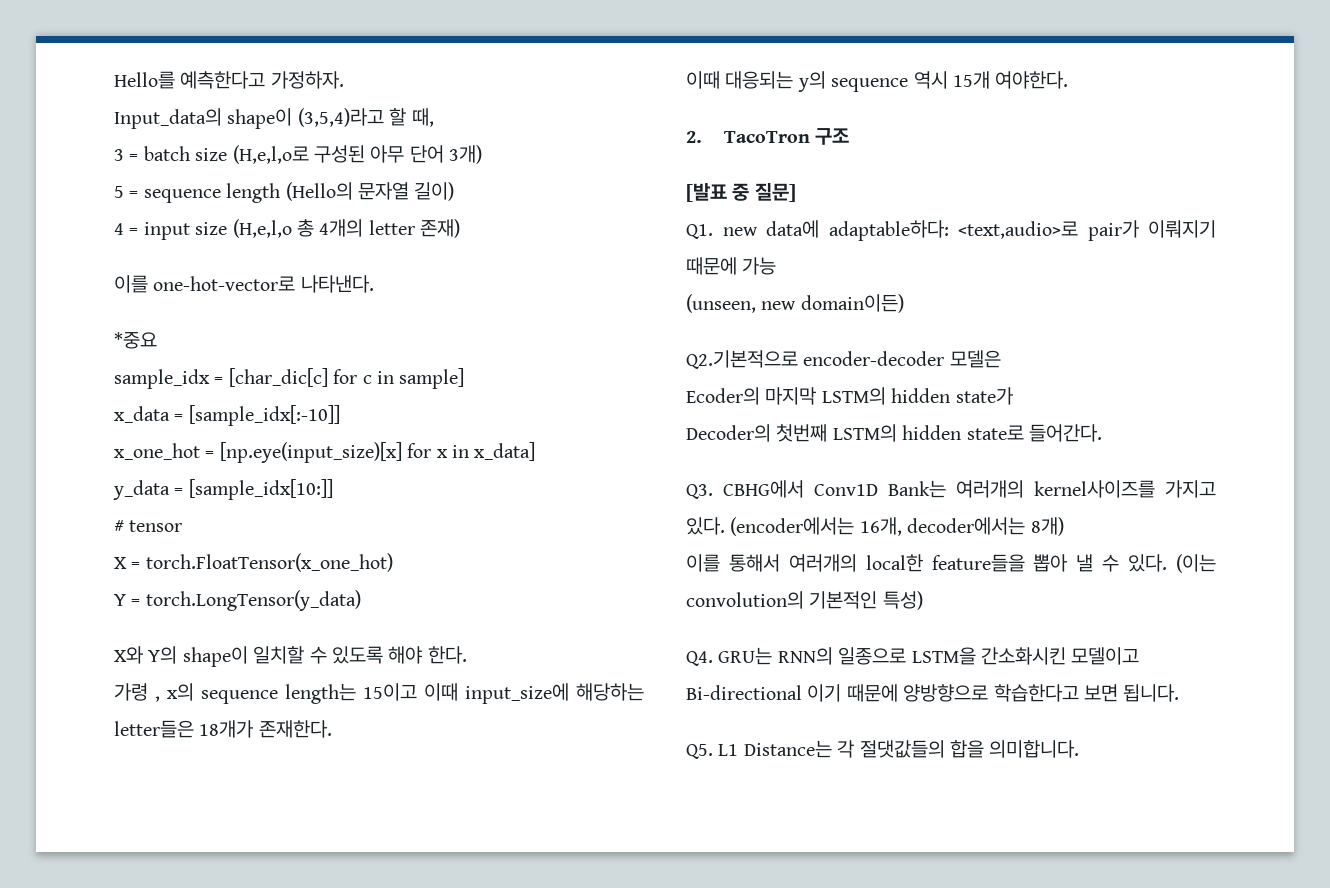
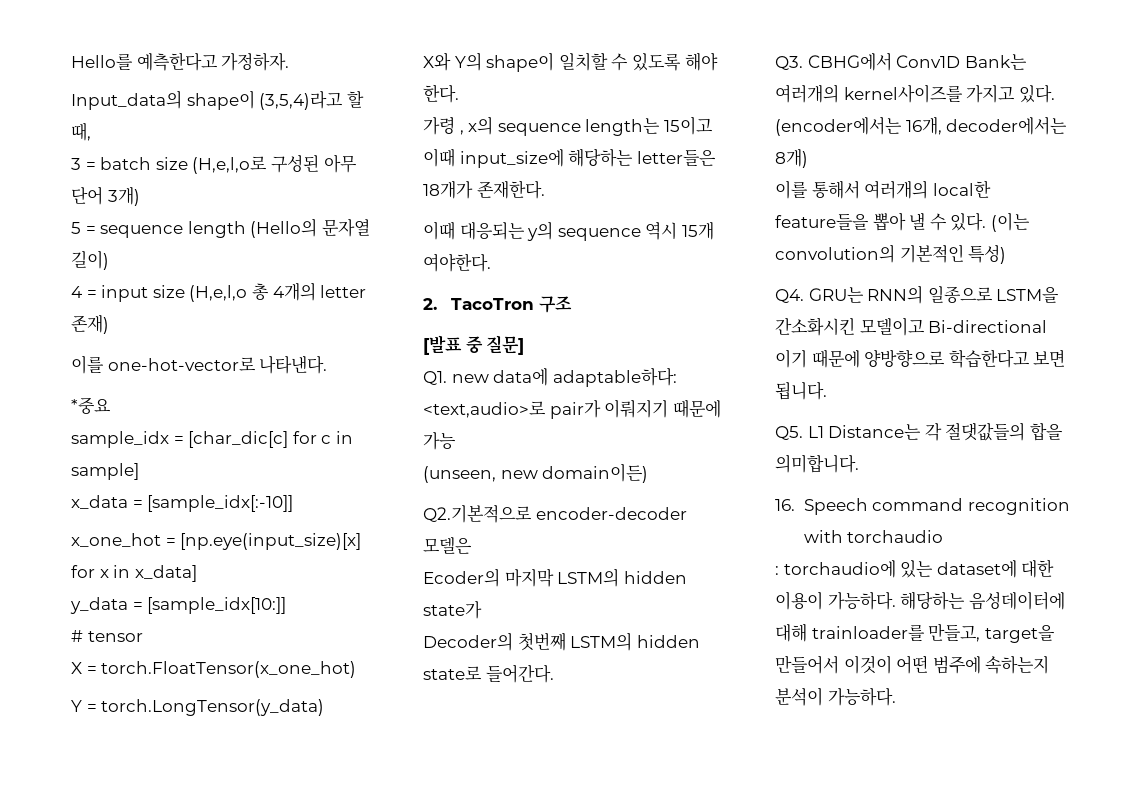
+ 16. Speech command recognition with torchaudio
+ : torchaudio에 있는 dataset에 대한 이용이 가능하다. 해당하는 음성데이터에 대해 trainloader를 만들고, target을 만들어서 이것이 어떤 범주에 속하는지 분석이 가능하다.

